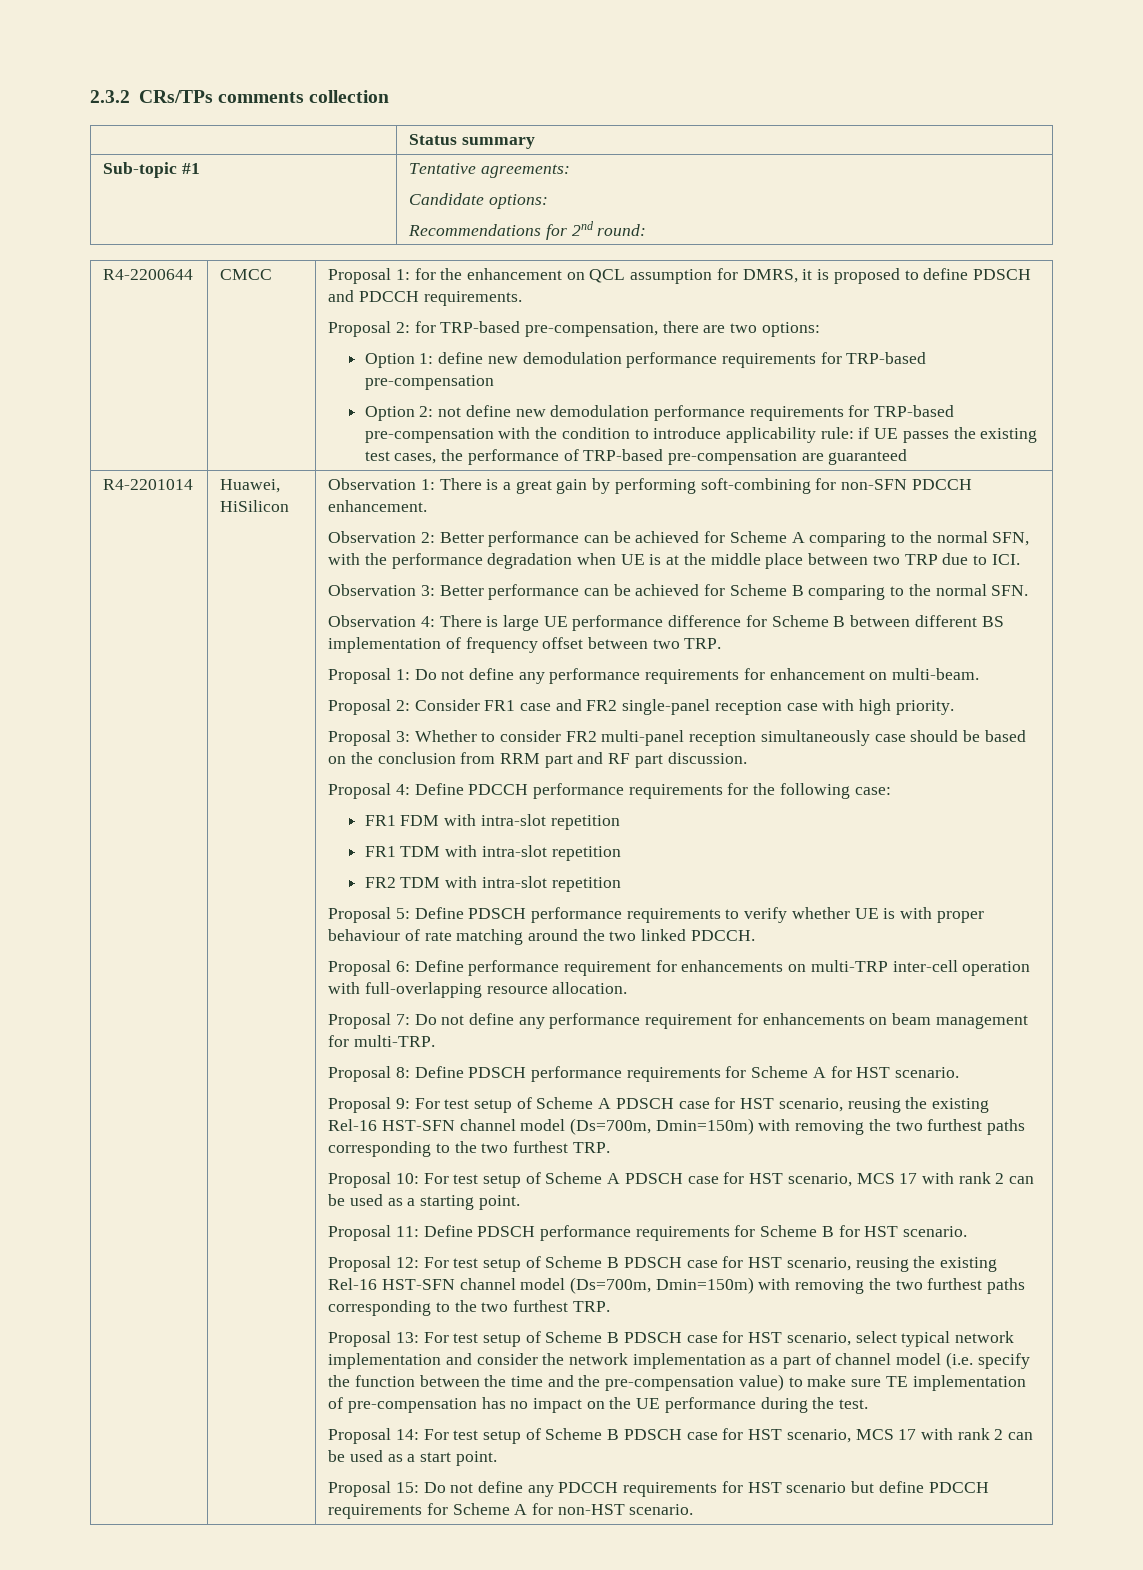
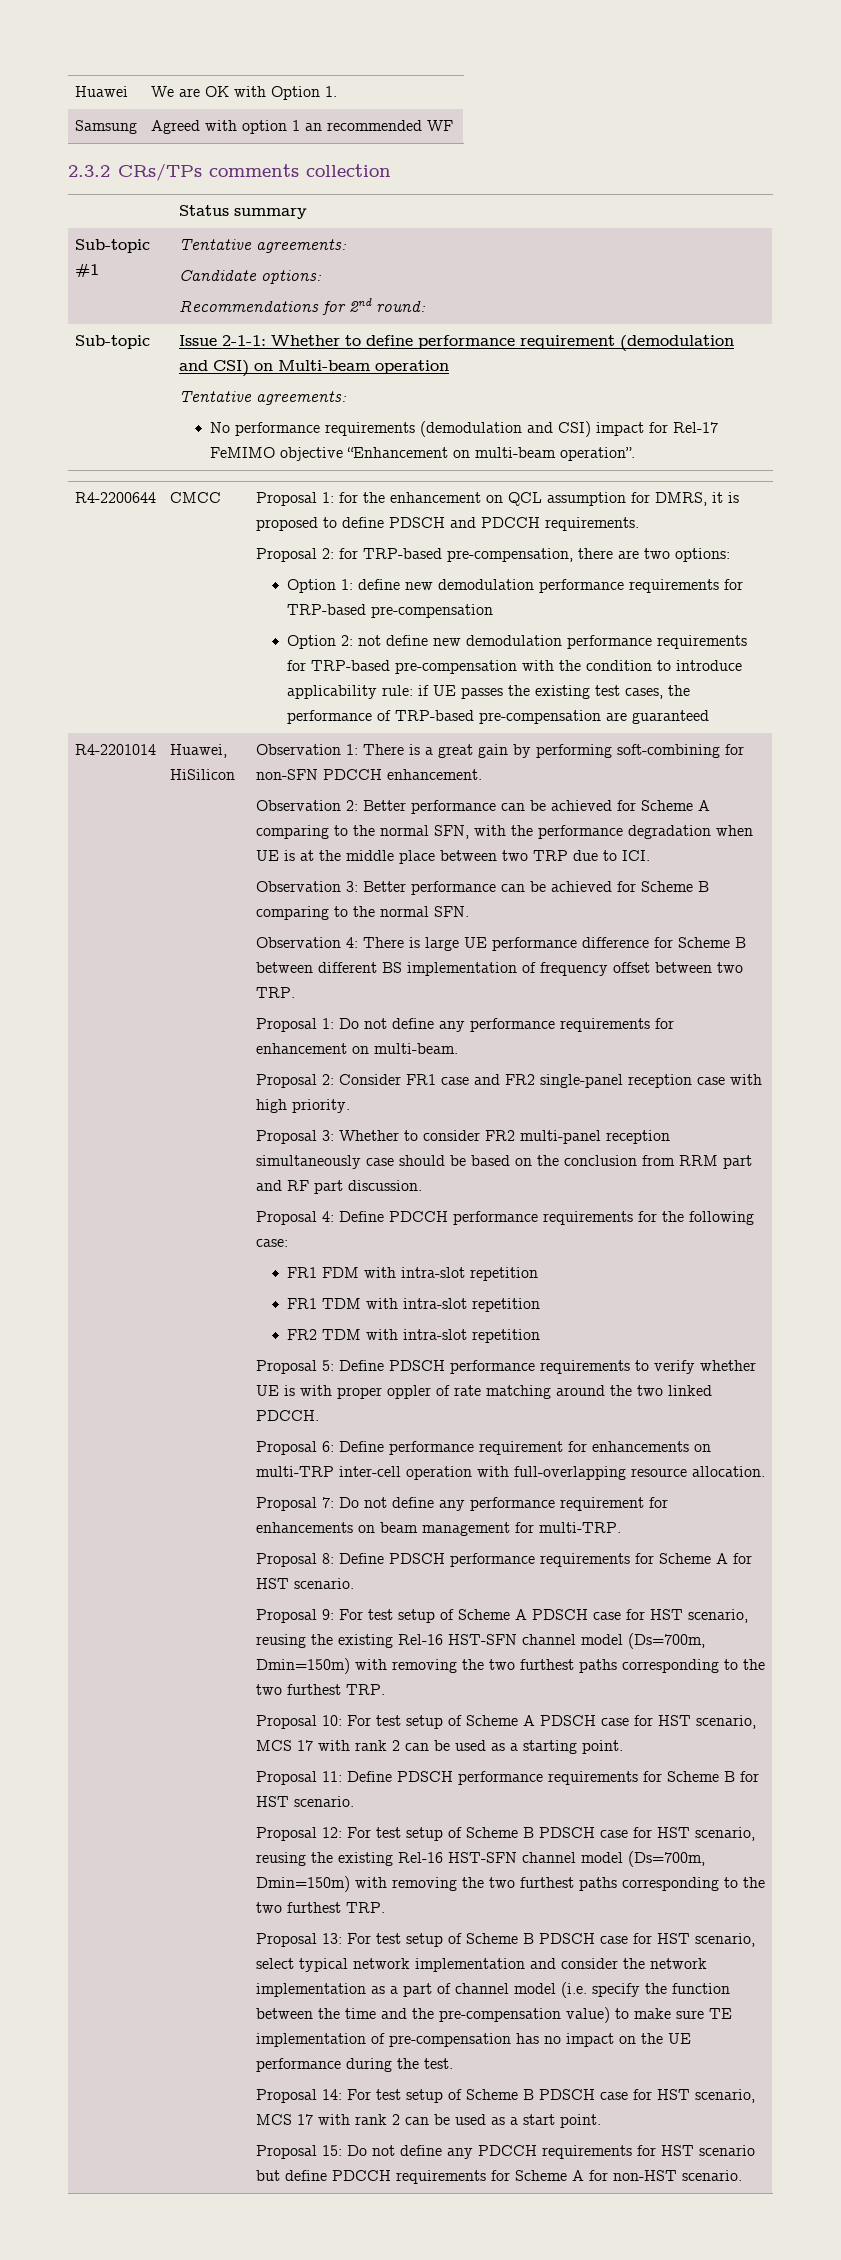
+ Huawei | We are OK with Option 1.
+ Samsung | Agreed with option 1 an recommended WF
+ Sub-topic | Issue 2-1-1: Whether to define performance requirement (demodulation and CSI) on Multi-beam operation
+ Tentative agreements:
+ No performance requirements (demodulation and CSI) impact for Rel-17 FeMIMO objective “Enhancement on multi-beam operation”.
- Proposal 5: Define PDSCH performance requirements to verify whether UE is with proper behaviour of rate matching around the two linked PDCCH.
+ Proposal 5: Define PDSCH performance requirements to verify whether UE is with proper oppler of rate matching around the two linked PDCCH.

